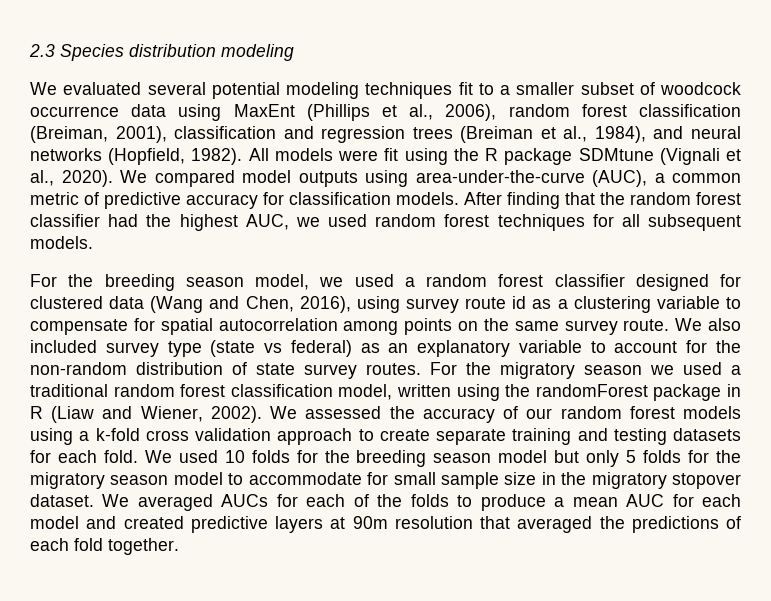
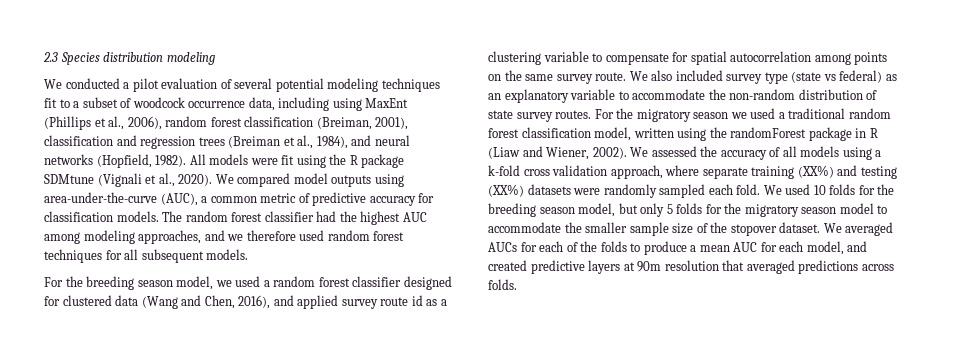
- We evaluated several potential modeling techniques fit to a smaller subset of woodcock occurrence data using MaxEnt (Phillips et al., 2006), random forest classification (Breiman, 2001), classification and regression trees (Breiman et al., 1984), and neural networks (Hopfield, 1982).
+ We conducted a pilot evaluation of several potential modeling techniques fit to a subset of woodcock occurrence data, including using MaxEnt (Phillips et al., 2006), random forest classification (Breiman, 2001), classification and regression trees (Breiman et al., 1984), and neural networks (Hopfield, 1982).
- After finding that the random forest classifier had the highest AUC, we used random forest techniques for all subsequent models.
+ The random forest classifier had the highest AUC among modeling approaches, and we therefore used random forest techniques for all subsequent models.
- For the breeding season model, we used a random forest classifier designed for clustered data (Wang and Chen, 2016), using survey route id as a clustering variable to compensate for spatial autocorrelation among points on the same survey route.
+ For the breeding season model, we used a random forest classifier designed for clustered data (Wang and Chen, 2016), and applied survey route id as a clustering variable to compensate for spatial autocorrelation among points on the same survey route.
- We also included survey type (state vs federal) as an explanatory variable to account for the non-random distribution of state survey routes.
+ We also included survey type (state vs federal) as an explanatory variable to accommodate the non-random distribution of state survey routes.
- We assessed the accuracy of our random forest models using a k-fold cross validation approach to create separate training and testing datasets for each fold.
+ We assessed the accuracy of all models using a k-fold cross validation approach, where separate training (XX%) and testing (XX%) datasets were randomly sampled each fold.
- We used 10 folds for the breeding season model but only 5 folds for the migratory season model to accommodate for small sample size in the migratory stopover dataset.
+ We used 10 folds for the breeding season model, but only 5 folds for the migratory season model to accommodate the smaller sample size of the stopover dataset.
- We averaged AUCs for each of the folds to produce a mean AUC for each model and created predictive layers at 90m resolution that averaged the predictions of each fold together.
+ We averaged AUCs for each of the folds to produce a mean AUC for each model, and created predictive layers at 90m resolution that averaged predictions across folds.

